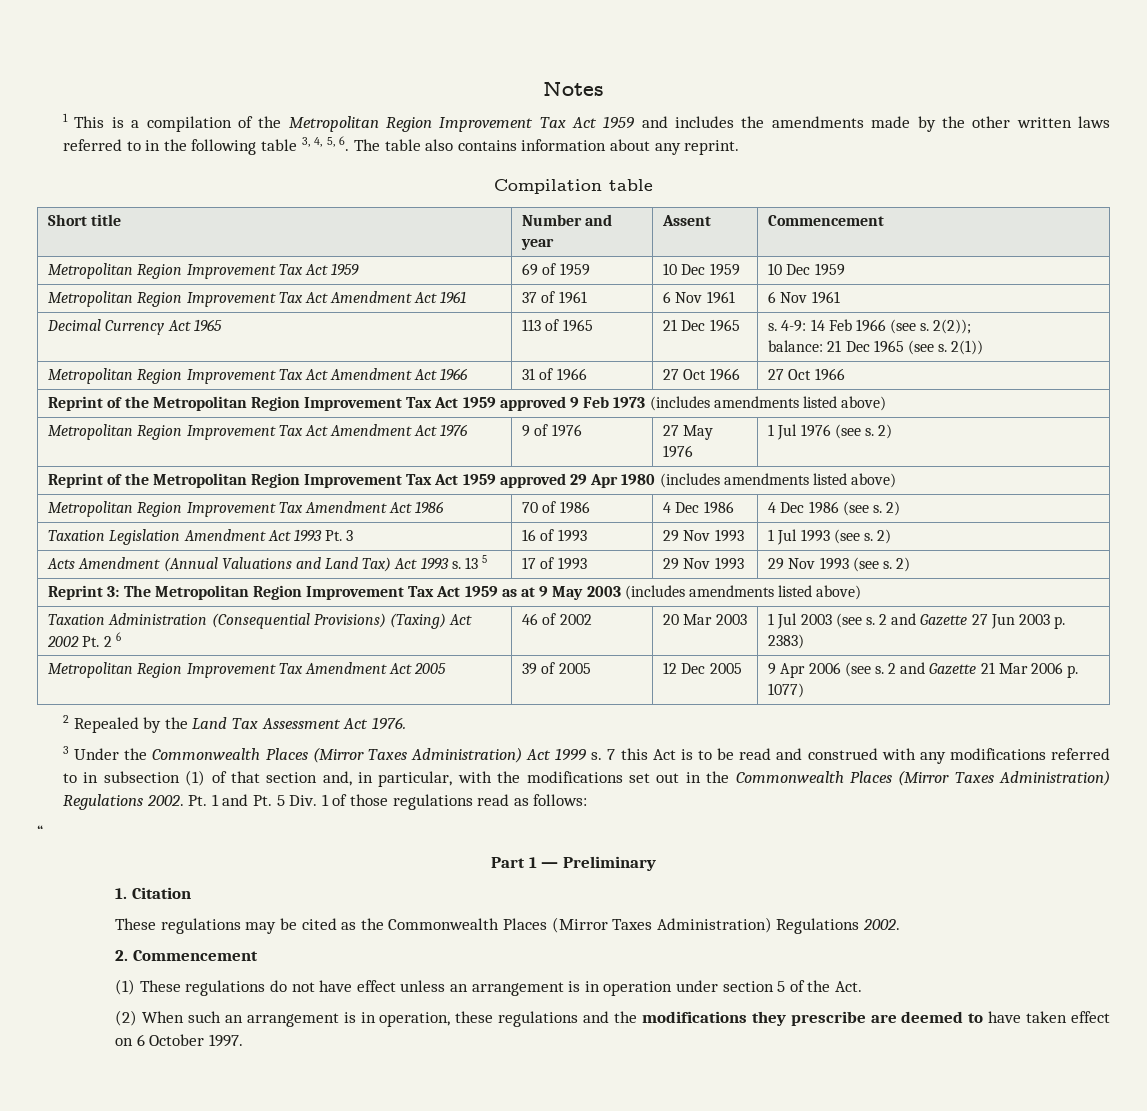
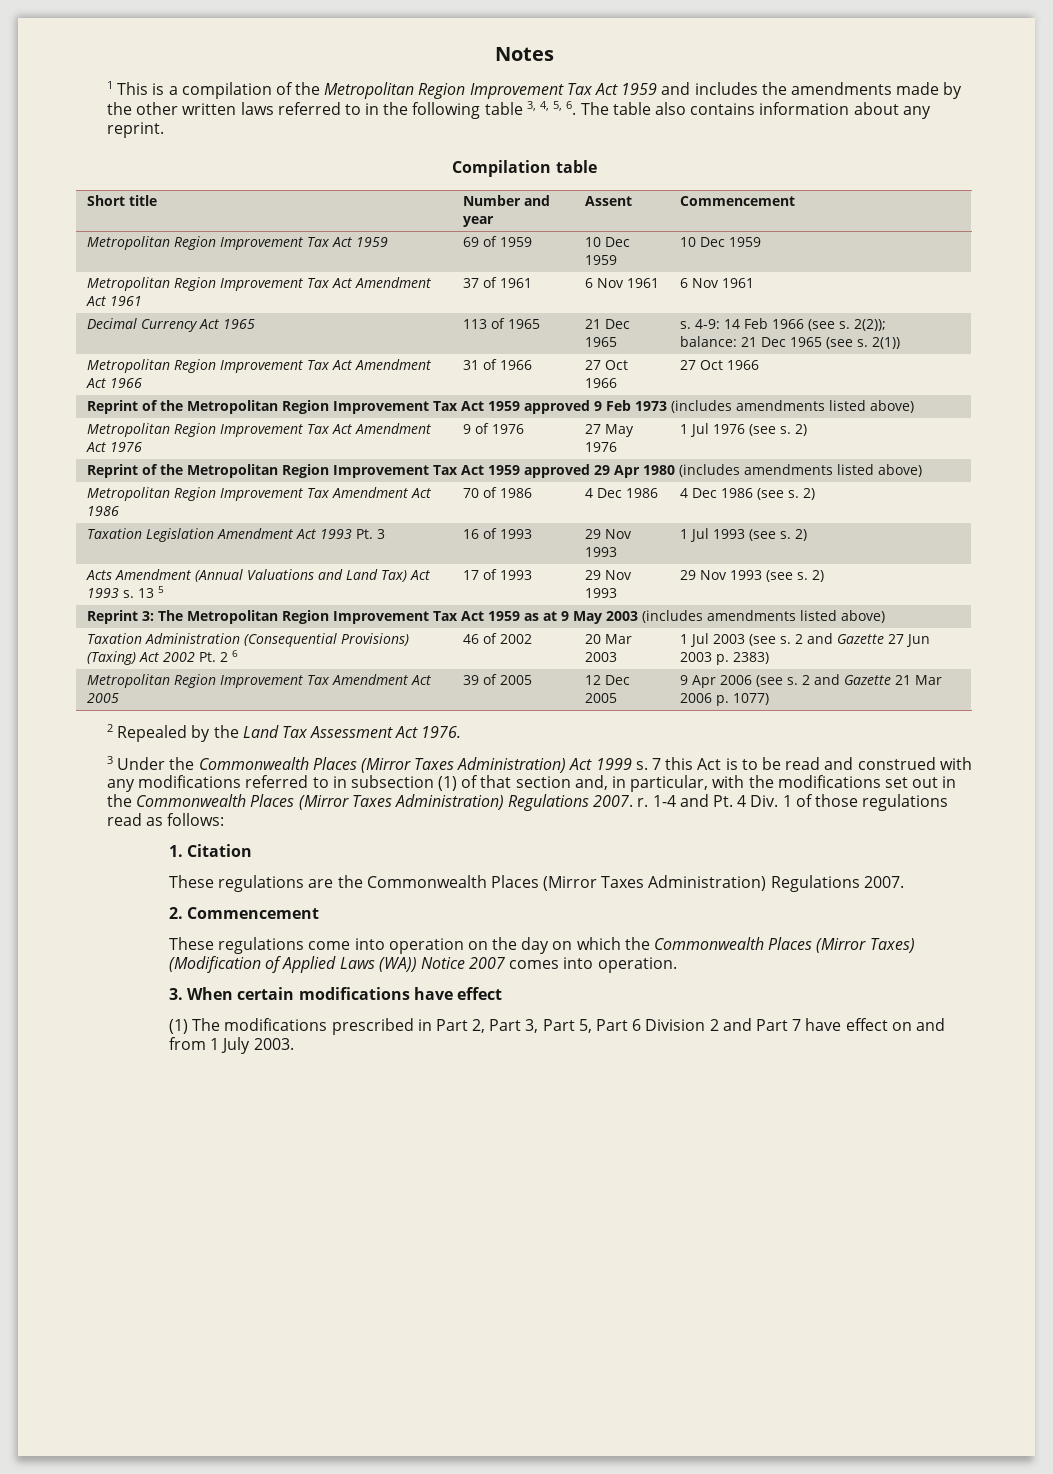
- 7 this Act is to be read and construed with any modifications referred to in subsection (1) of that section and, in particular, with the modifications set out in the Commonwealth Places (Mirror Taxes Administration) Regulations 2002. Pt. 1 and Pt. 5 Div. 1 of those regulations read as follows:
+ 7 this Act is to be read and construed with any modifications referred to in subsection (1) of that section and, in particular, with the modifications set out in the Commonwealth Places (Mirror Taxes Administration) Regulations 2007. r. 1-4 and Pt. 4 Div. 1 of those regulations read as follows:
- “
- Part 1 — Preliminary
- These regulations may be cited as the Commonwealth Places (Mirror Taxes Administration) Regulations 2002.
+ These regulations are the Commonwealth Places (Mirror Taxes Administration) Regulations 2007.
- (1) These regulations do not have effect unless an arrangement is in operation under section 5 of the Act.
- (2) When such an arrangement is in operation, these regulations and the modifications they prescribe are deemed to have taken effect on 6 October 1997.
+ These regulations come into operation on the day on which the Commonwealth Places (Mirror Taxes) (Modification of Applied Laws (WA)) Notice 2007 comes into operation.
+ 3. When certain modifications have effect
+ (1) The modifications prescribed in Part 2, Part 3, Part 5, Part 6 Division 2 and Part 7 have effect on and from 1 July 2003.

